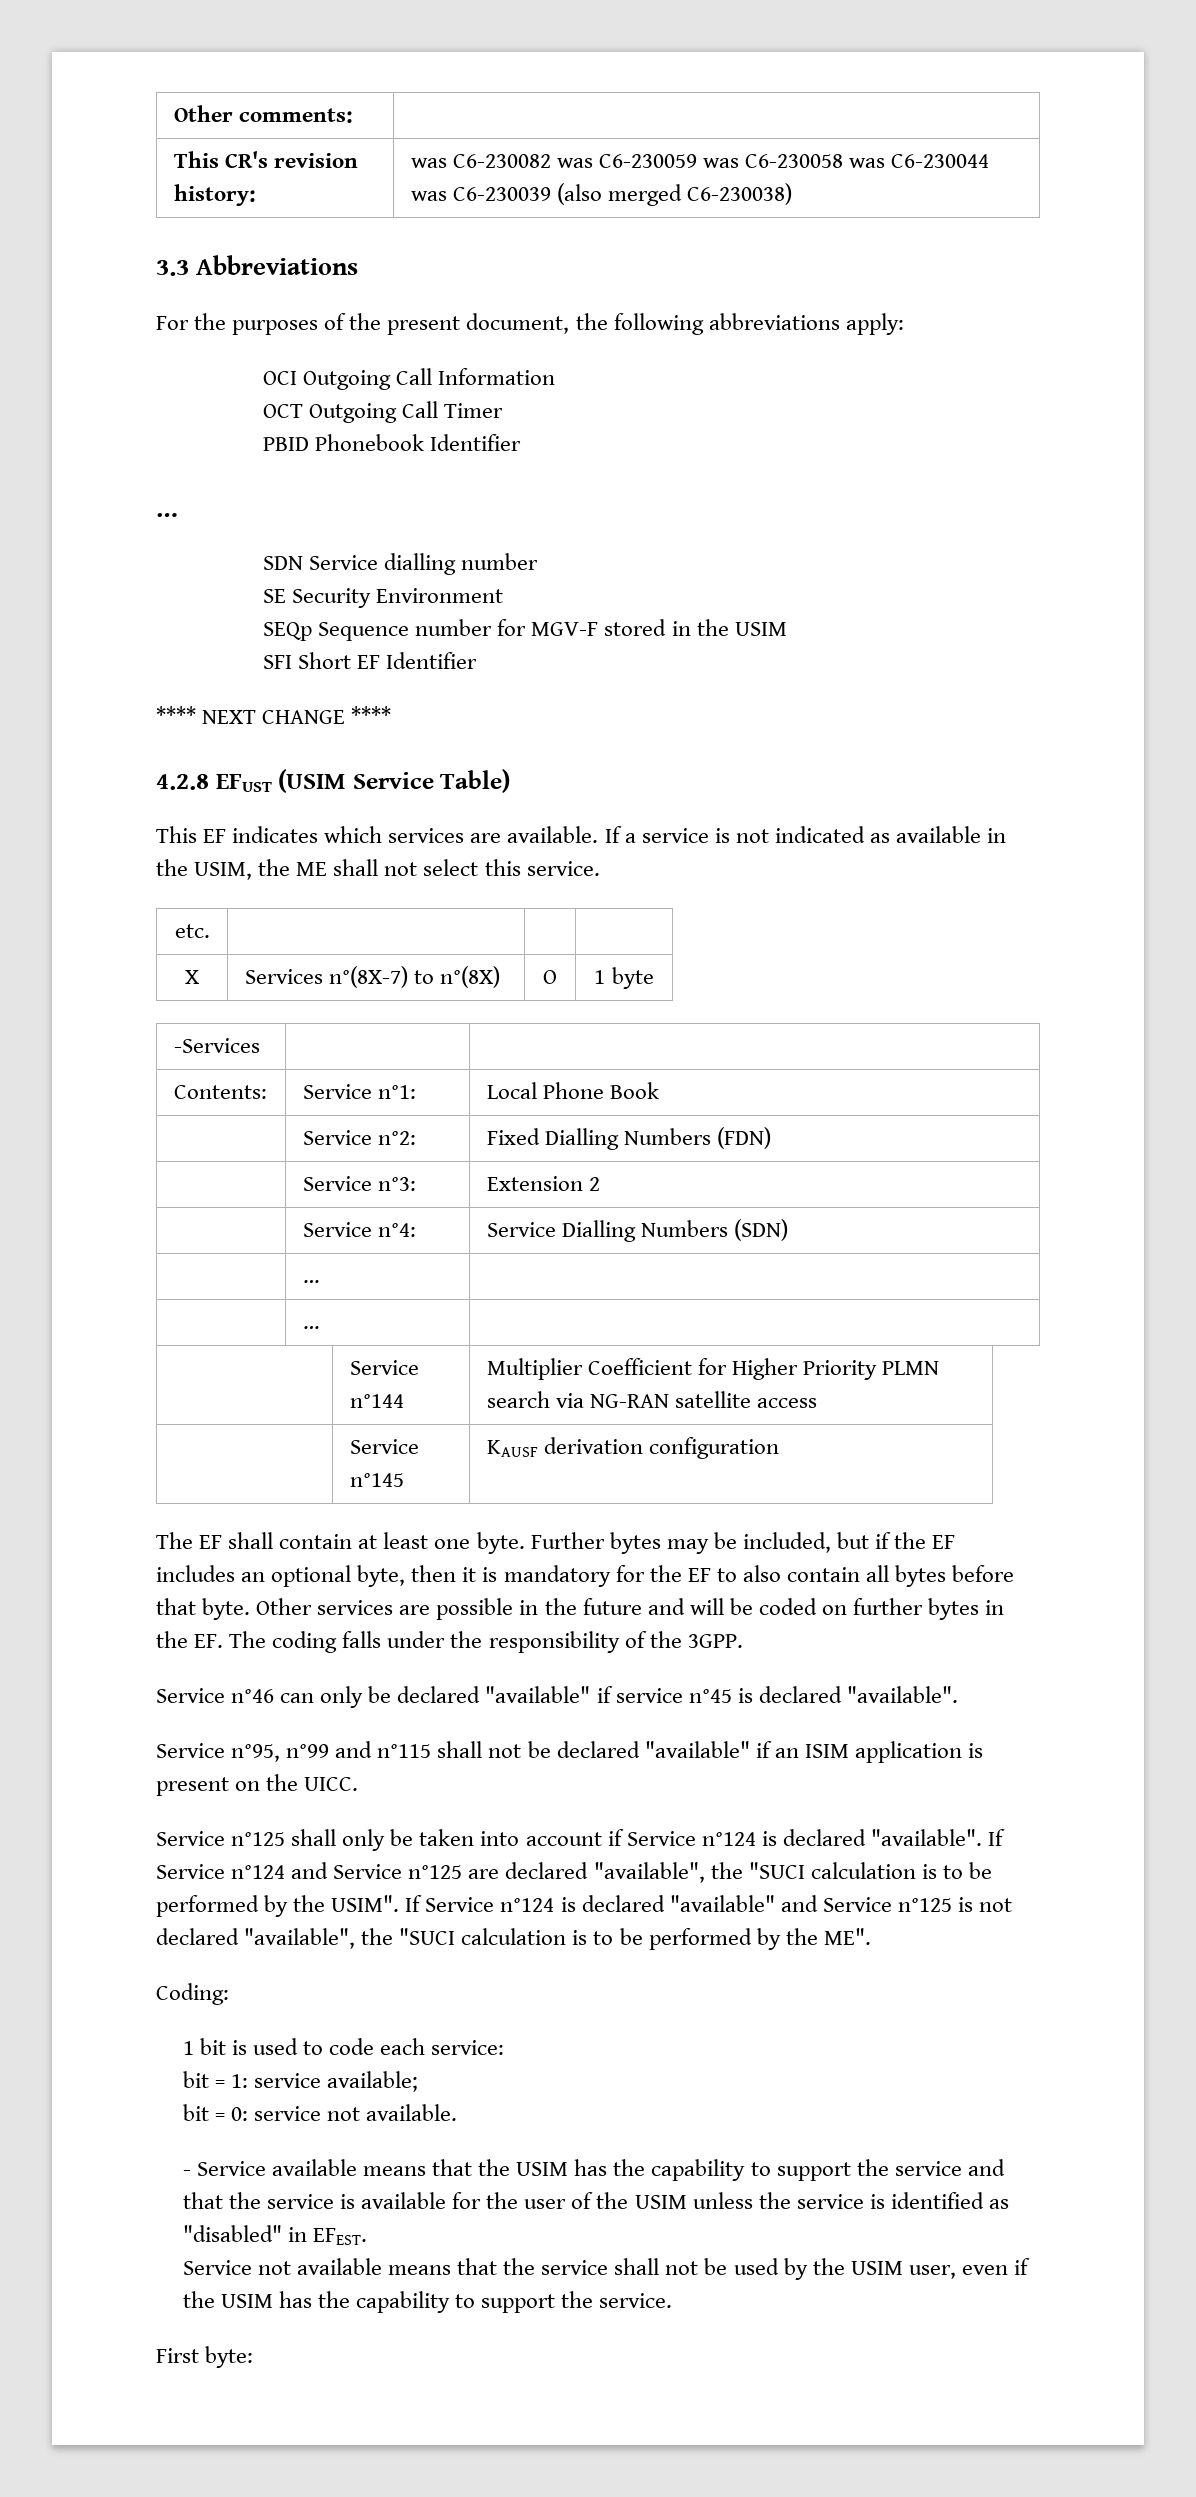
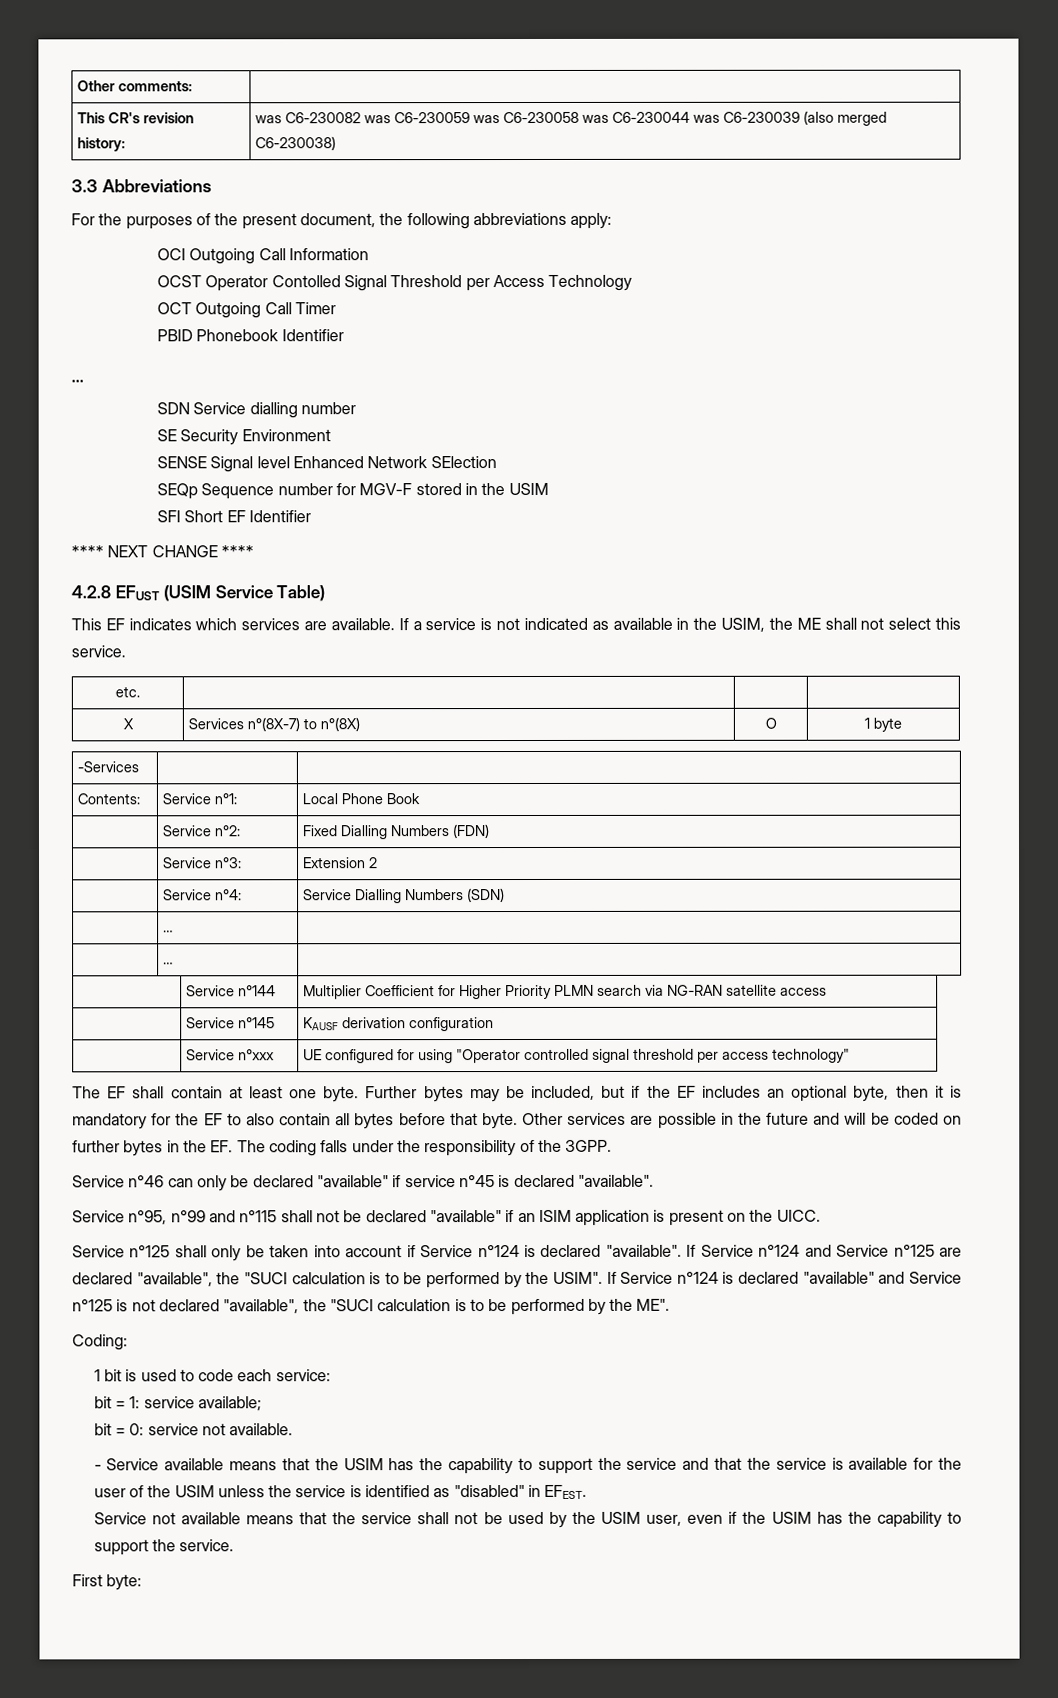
+ OCST Operator Contolled Signal Threshold per Access Technology
+ SENSE Signal level Enhanced Network SElection
+ | Service n°xxx | UE configured for using "Operator controlled signal threshold per access technology"

